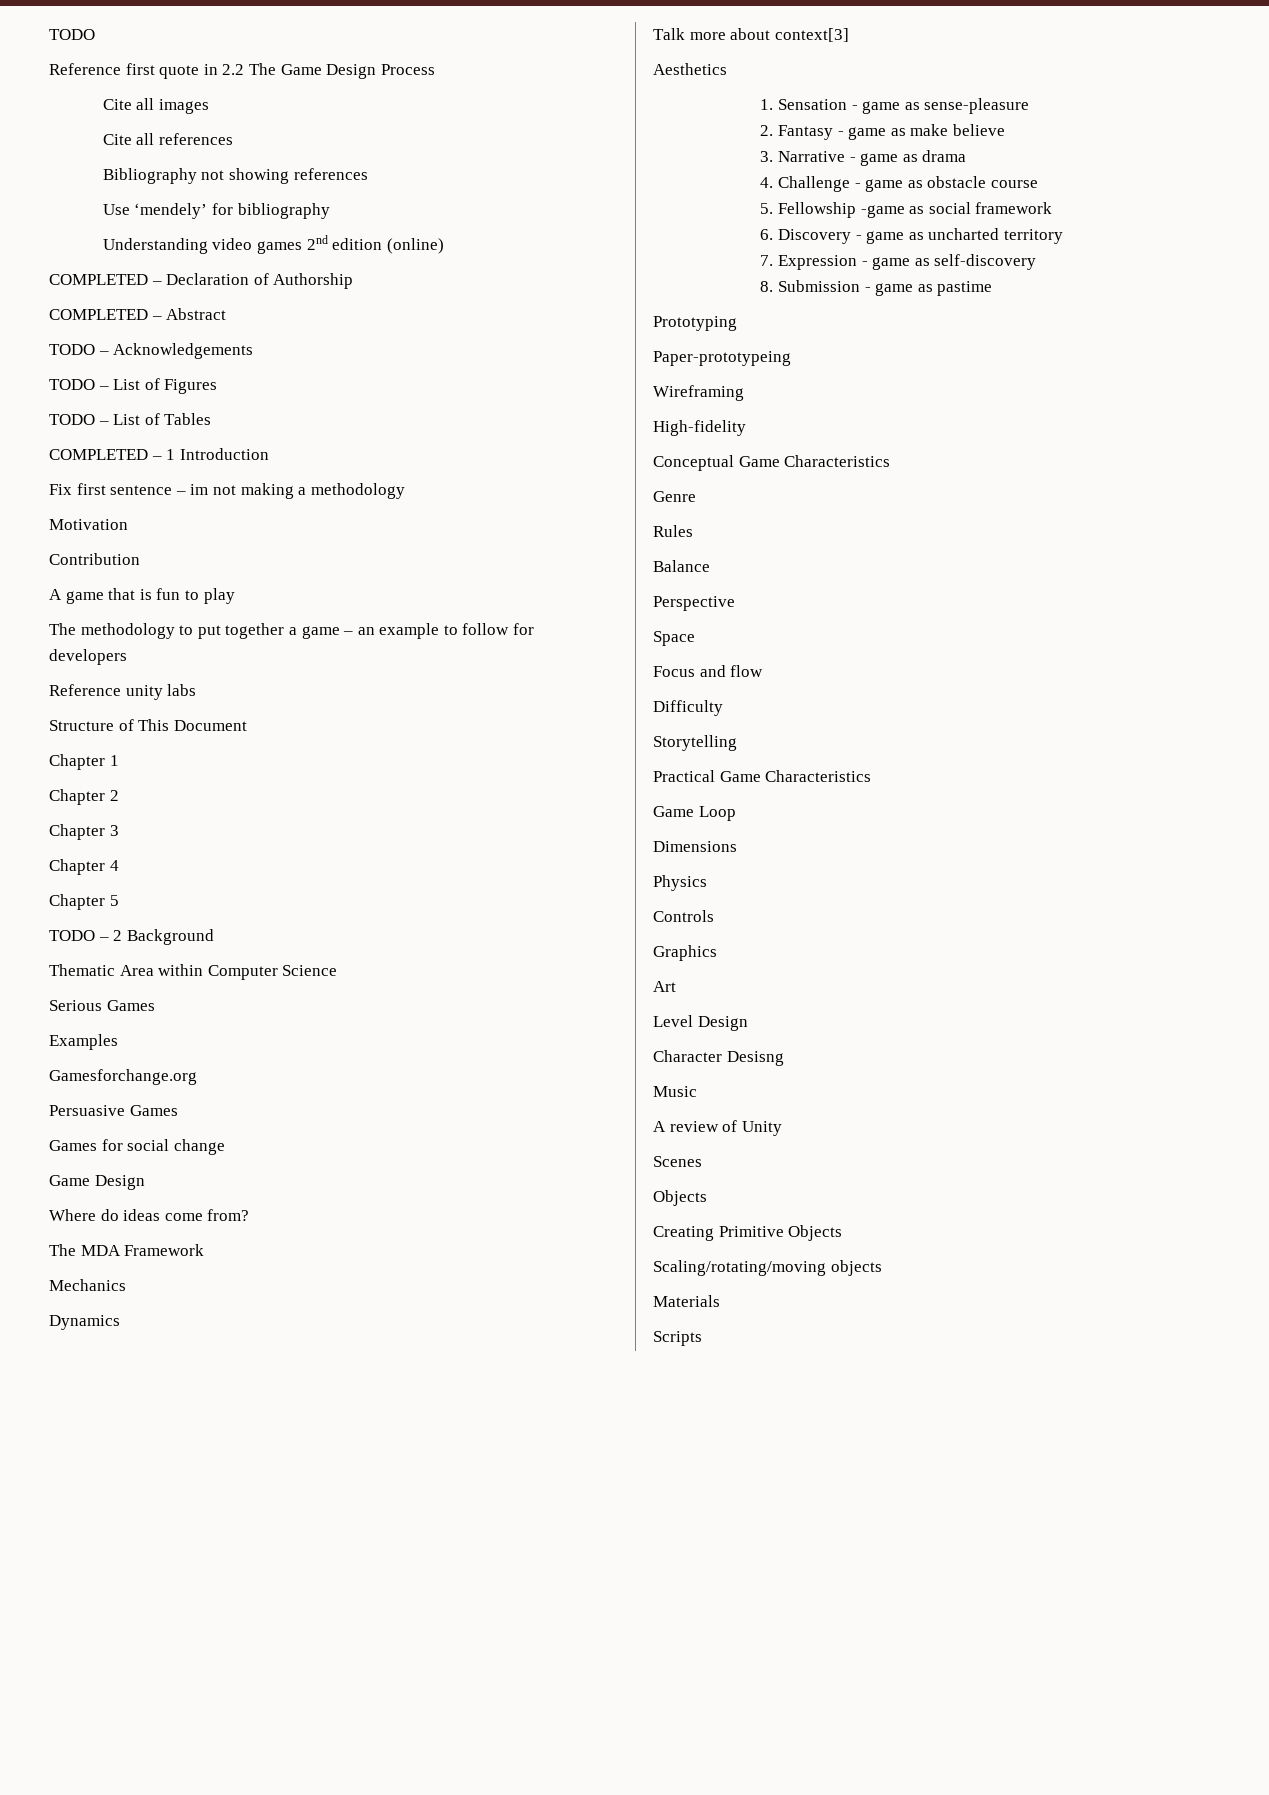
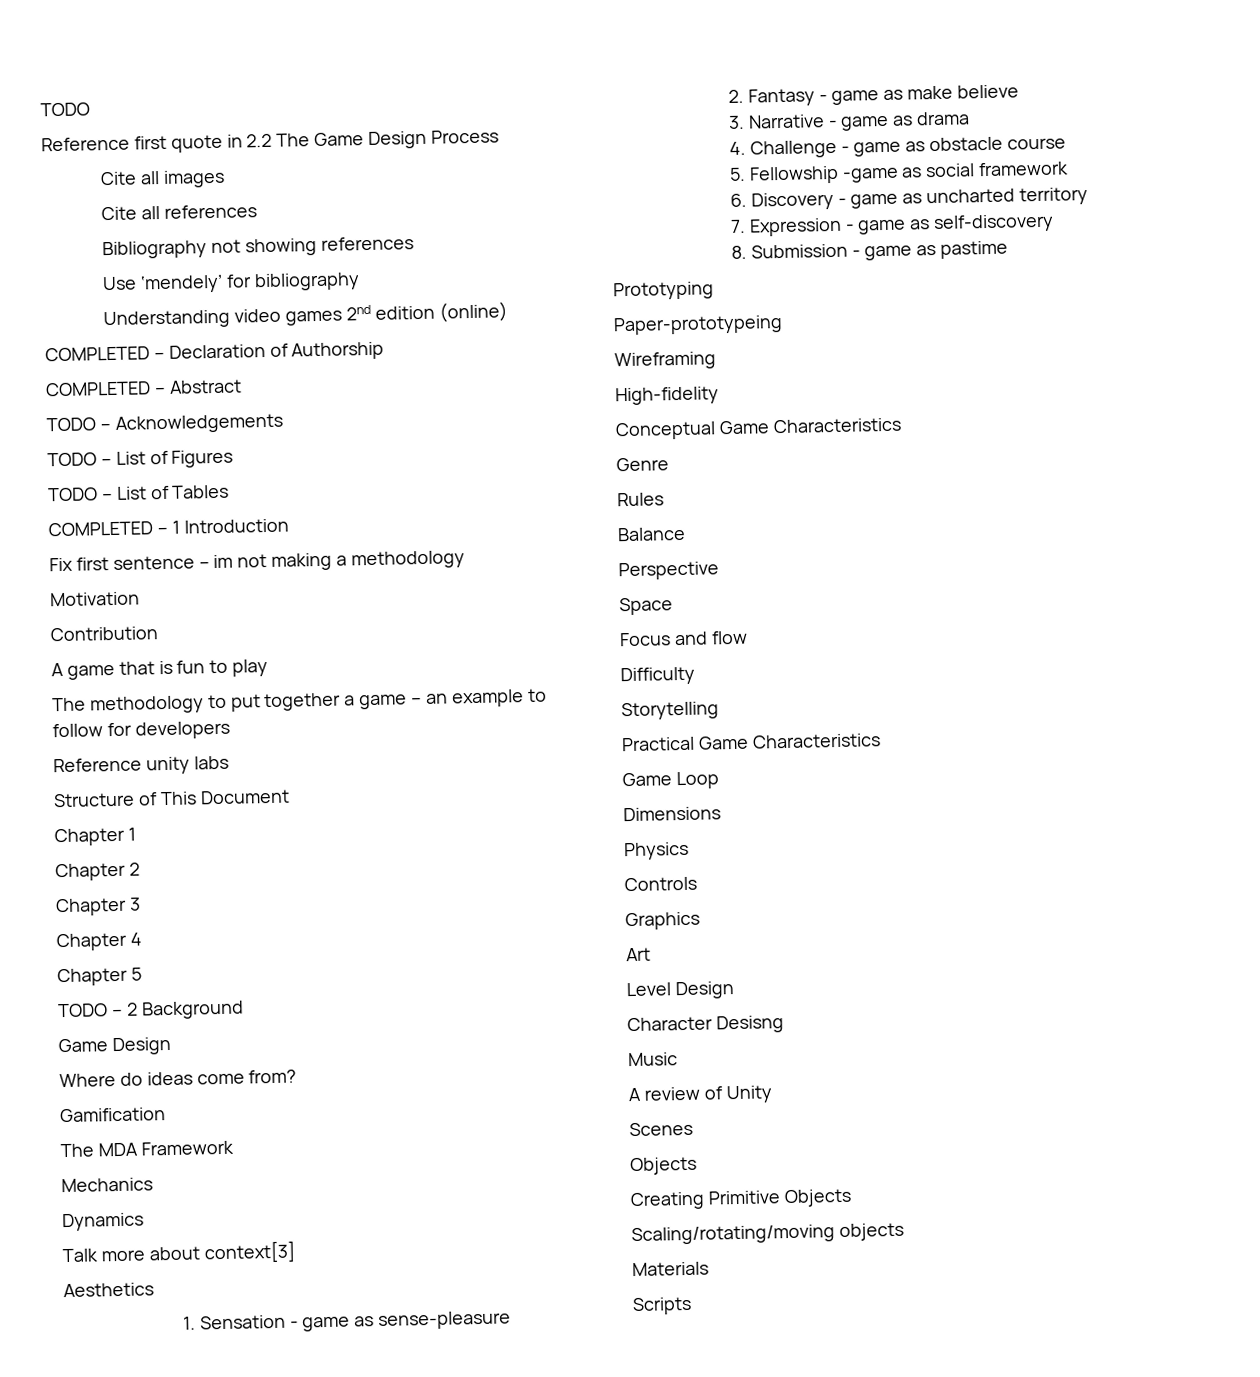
- Thematic Area within Computer Science
- Serious Games
- Examples
- Gamesforchange.org
- Persuasive Games
- Games for social change
+ Gamification

